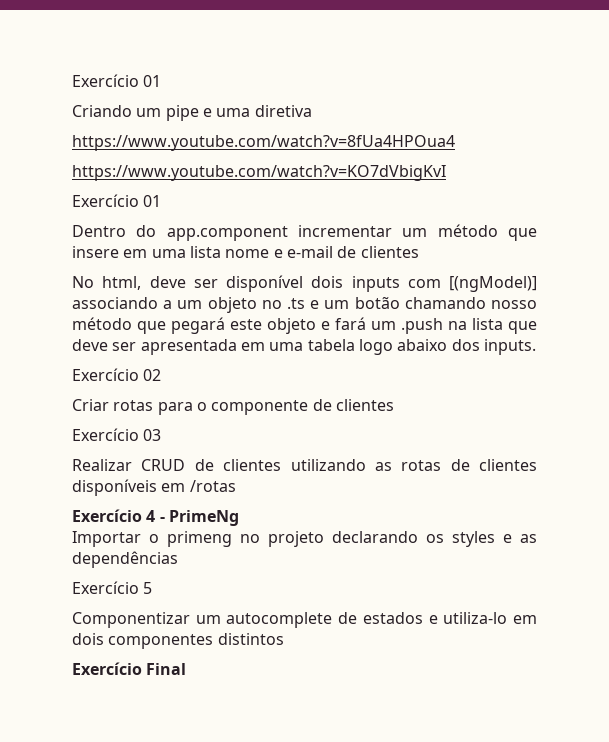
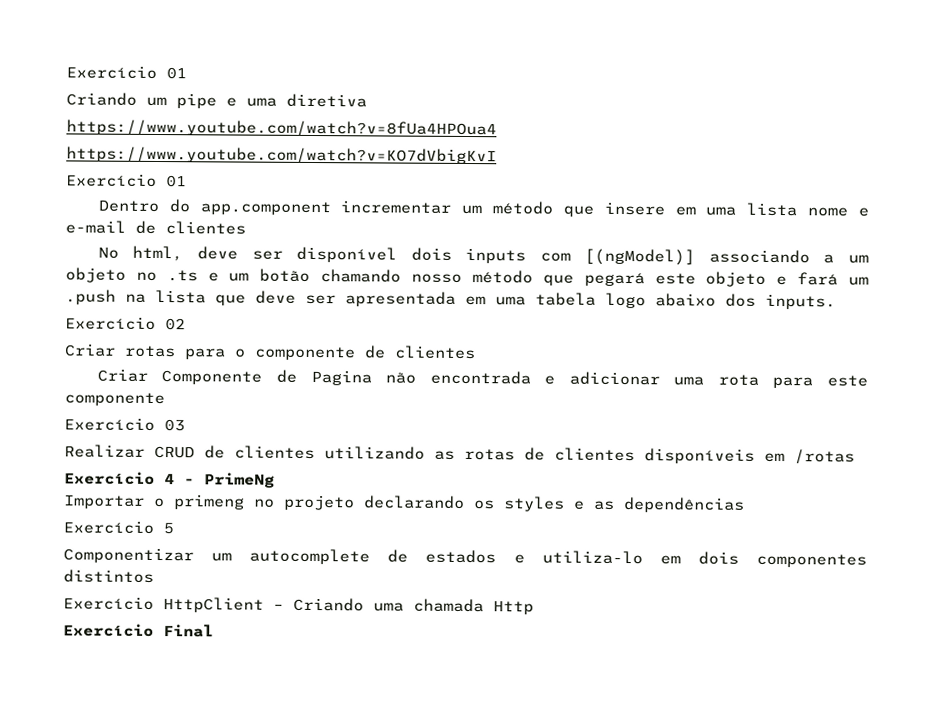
+ Criar Componente de Pagina não encontrada e adicionar uma rota para este componente
+ Exercício HttpClient – Criando uma chamada Http

